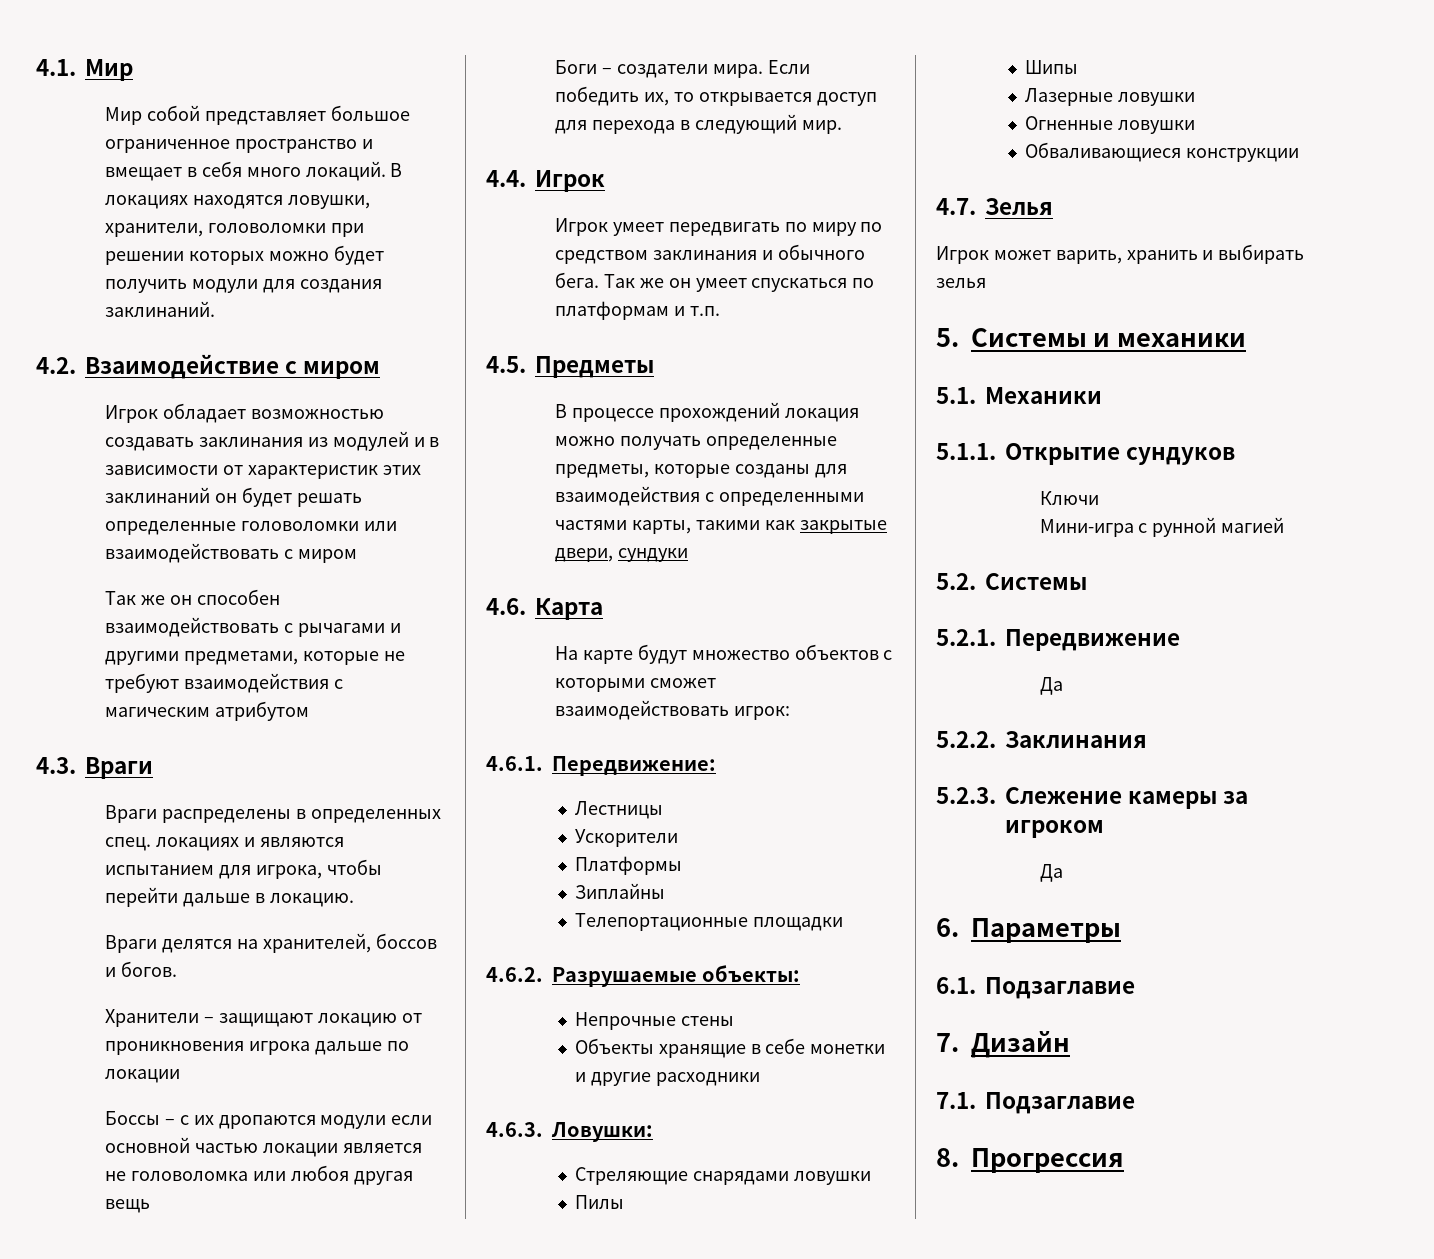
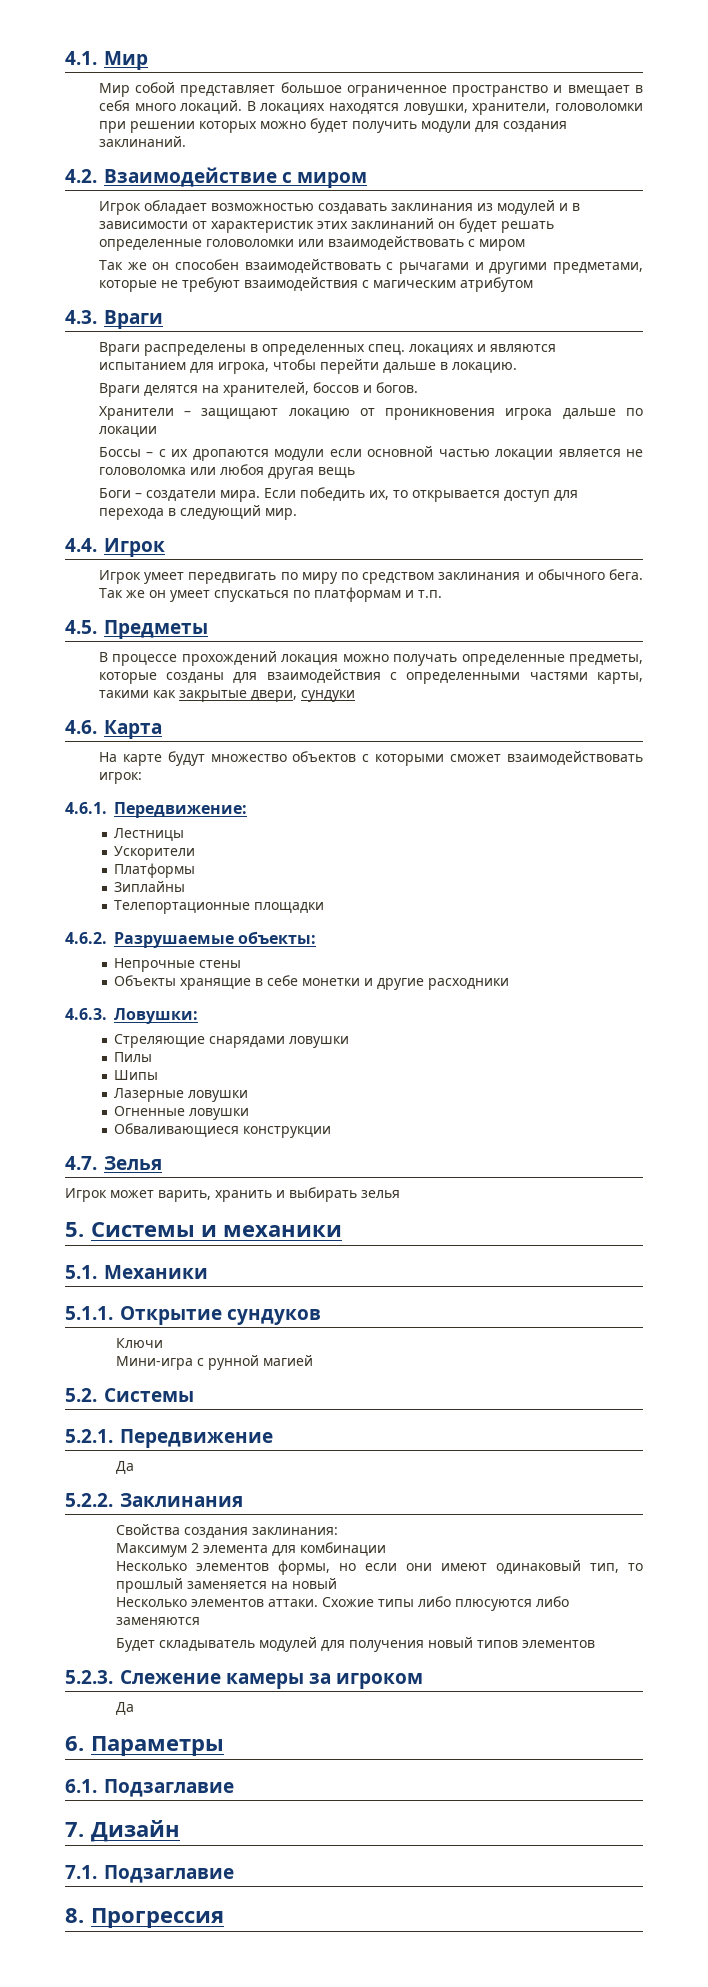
+ Свойства создания заклинания:
+ Максимум 2 элемента для комбинации
+ Несколько элементов формы, но если они имеют одинаковый тип, то прошлый заменяется на новый
+ Несколько элементов аттаки. Схожие типы либо плюсуются либо заменяются
+ Будет складыватель модулей для получения новый типов элементов

